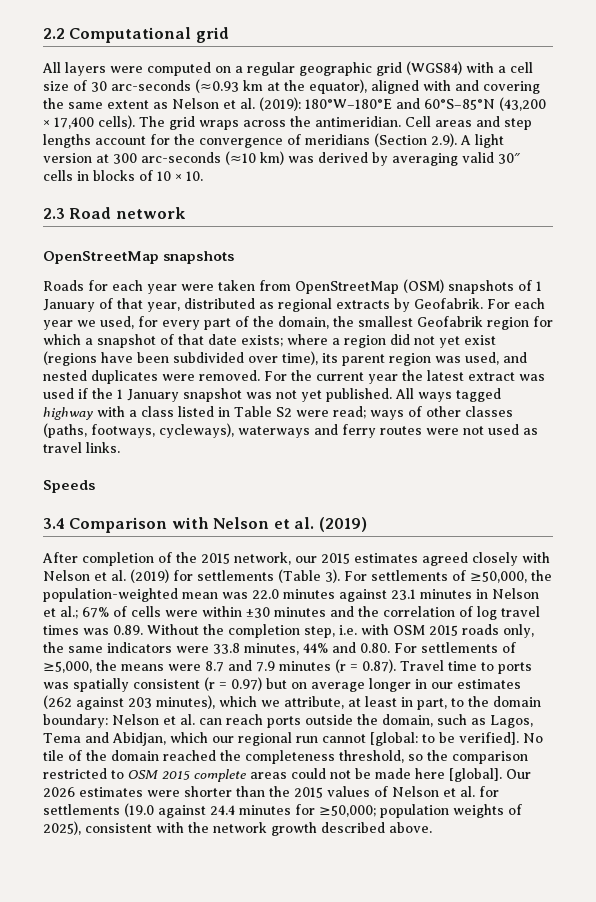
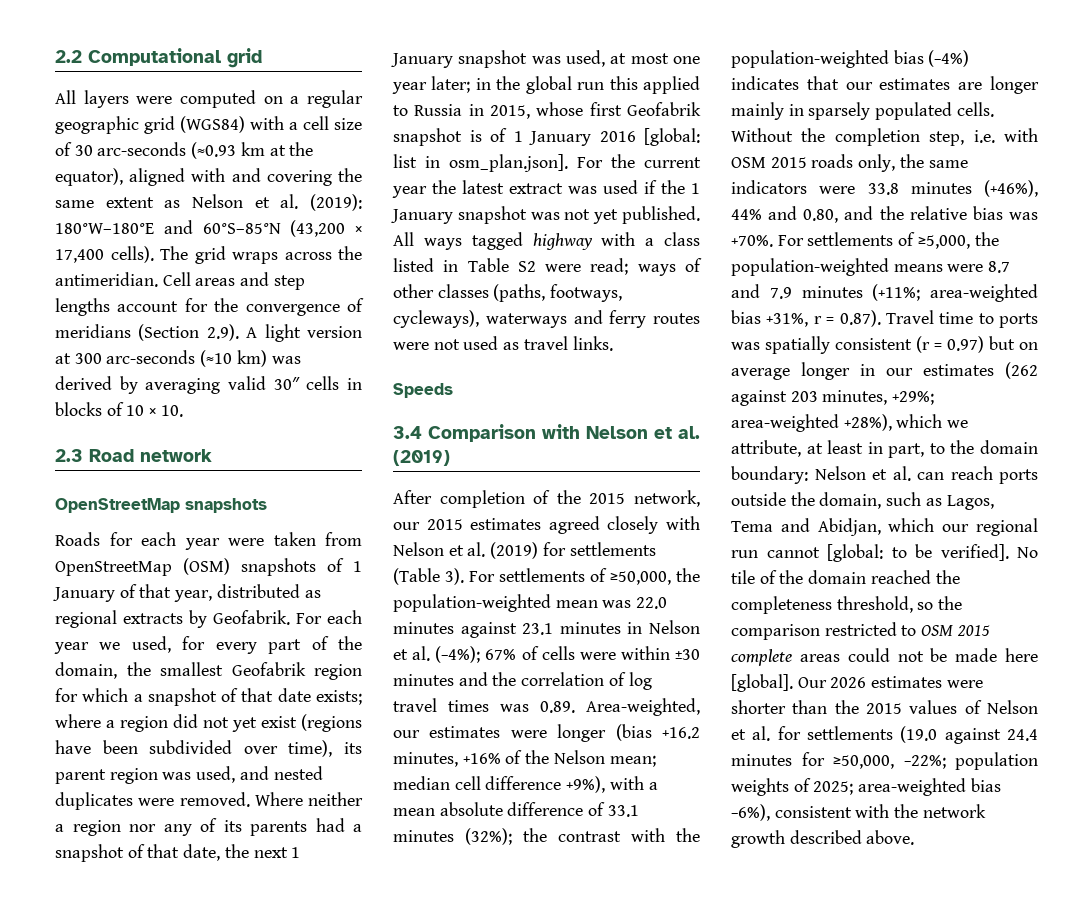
- For the current year the latest extract was used if the 1 January snapshot was not yet published.
+ Where neither a region nor any of its parents had a snapshot of that date, the next 1 January snapshot was used, at most one year later; in the global run this applied to Russia in 2015, whose first Geofabrik snapshot is of 1 January 2016 [global: list in osm_plan.json]. For the current year the latest extract was used if the 1 January snapshot was not yet published.
- For settlements of ≥50,000, the population-weighted mean was 22.0 minutes against 23.1 minutes in Nelson et al.;
+ For settlements of ≥50,000, the population-weighted mean was 22.0 minutes against 23.1 minutes in Nelson et al. (−4%);
- 67% of cells were within ±30 minutes and the correlation of log travel times was 0.89. Without the completion step, i.e. with OSM 2015 roads only, the same indicators were 33.8 minutes, 44% and 0.80. For settlements of ≥5,000, the means were 8.7 and 7.9 minutes (r = 0.87). Travel time to ports was spatially consistent (r = 0.97) but on average longer in our estimates (262 against 203 minutes), which we attribute, at least in part, to the domain boundary:
+ 67% of cells were within ±30 minutes and the correlation of log travel times was 0.89. Area-weighted, our estimates were longer (bias +16.2 minutes, +16% of the Nelson mean; median cell difference +9%), with a mean absolute difference of 33.1 minutes (32%); the contrast with the population-weighted bias (−4%) indicates that our estimates are longer mainly in sparsely populated cells. Without the completion step, i.e. with OSM 2015 roads only, the same indicators were 33.8 minutes (+46%), 44% and 0.80, and the relative bias was +70%. For settlements of ≥5,000, the population-weighted means were 8.7 and 7.9 minutes (+11%; area-weighted bias +31%, r = 0.87). Travel time to ports was spatially consistent (r = 0.97) but on average longer in our estimates (262 against 203 minutes, +29%; area-weighted +28%), which we attribute, at least in part, to the domain boundary:
- Our 2026 estimates were shorter than the 2015 values of Nelson et al. for settlements (19.0 against 24.4 minutes for ≥50,000; population weights of 2025), consistent with the network growth described above.
+ Our 2026 estimates were shorter than the 2015 values of Nelson et al. for settlements (19.0 against 24.4 minutes for ≥50,000, −22%; population weights of 2025; area-weighted bias −6%), consistent with the network growth described above.

